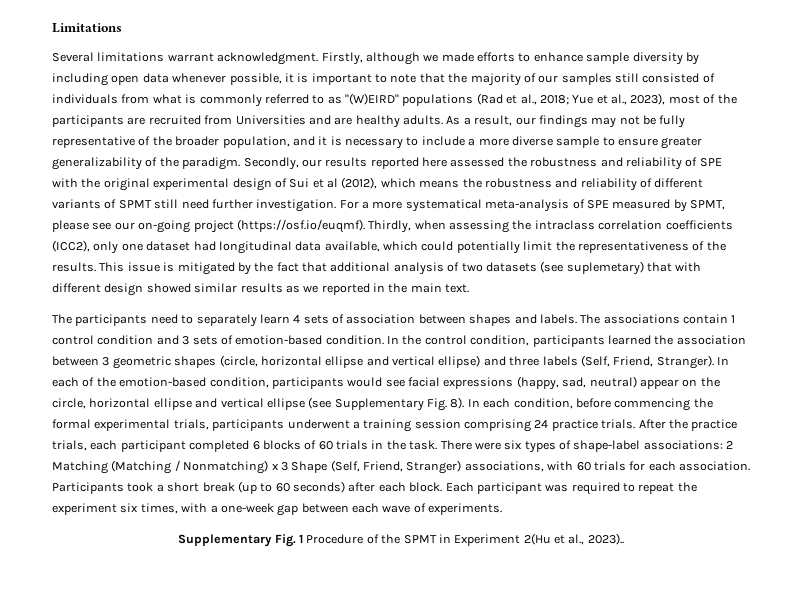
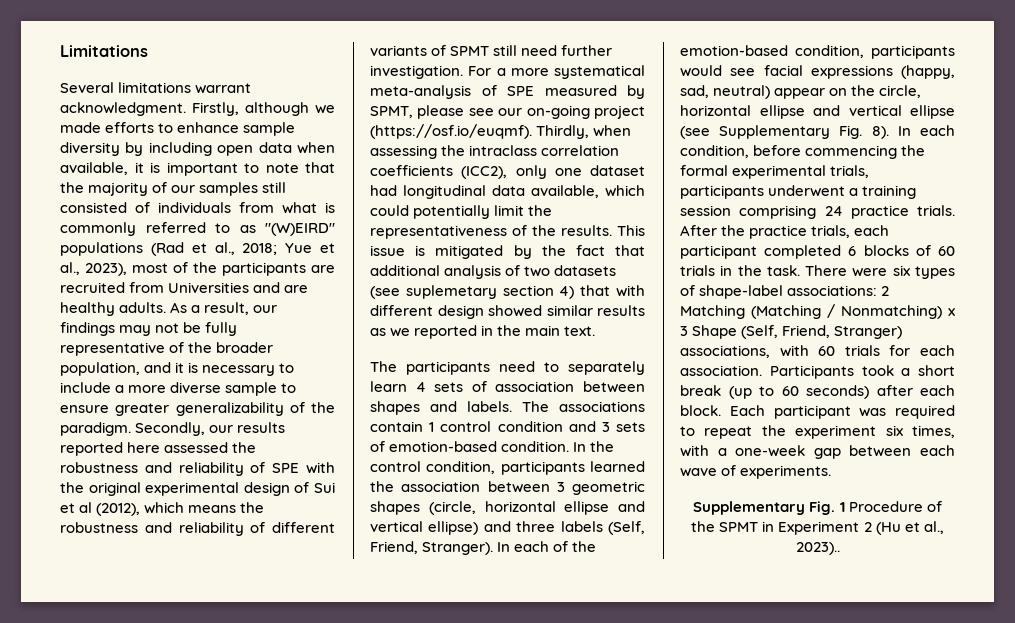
- Firstly, although we made efforts to enhance sample diversity by including open data whenever possible, it is important to note that the majority of our samples still consisted of individuals from what is commonly referred to as "(W)EIRD" populations (Rad et al., 2018; Yue et al., 2023), most of the participants are recruited from Universities and are healthy adults.
+ Firstly, although we made efforts to enhance sample diversity by including open data when available, it is important to note that the majority of our samples still consisted of individuals from what is commonly referred to as "(W)EIRD" populations (Rad et al., 2018; Yue et al., 2023), most of the participants are recruited from Universities and are healthy adults.
- This issue is mitigated by the fact that additional analysis of two datasets (see suplemetary) that with different design showed similar results as we reported in the main text.
+ This issue is mitigated by the fact that additional analysis of two datasets (see suplemetary section 4) that with different design showed similar results as we reported in the main text.
- Supplementary Fig. 1 Procedure of the SPMT in Experiment 2(Hu et al., 2023)..
+ Supplementary Fig. 1 Procedure of the SPMT in Experiment 2 (Hu et al., 2023)..

